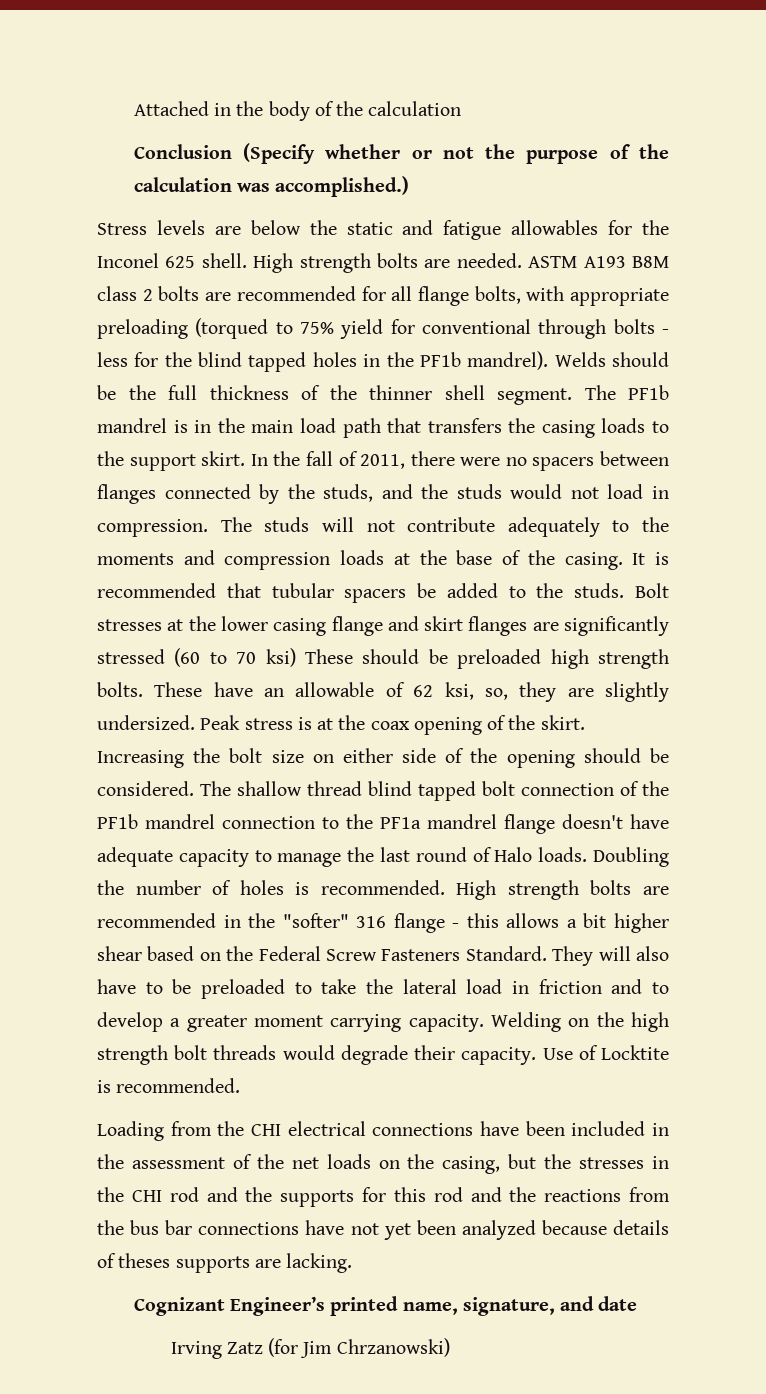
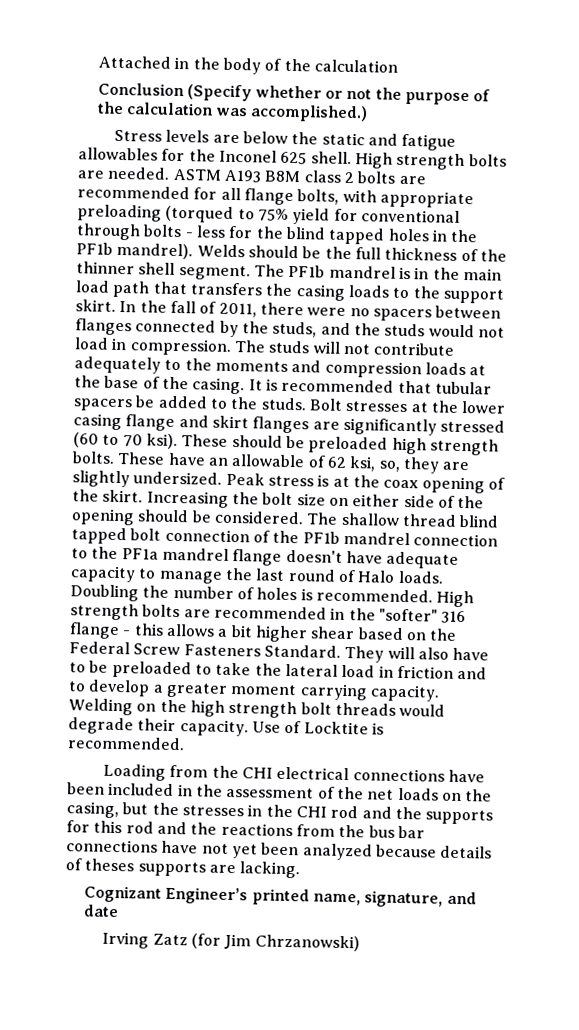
- Bolt stresses at the lower casing flange and skirt flanges are significantly stressed (60 to 70 ksi) These should be preloaded high strength bolts.
+ Bolt stresses at the lower casing flange and skirt flanges are significantly stressed (60 to 70 ksi). These should be preloaded high strength bolts.

